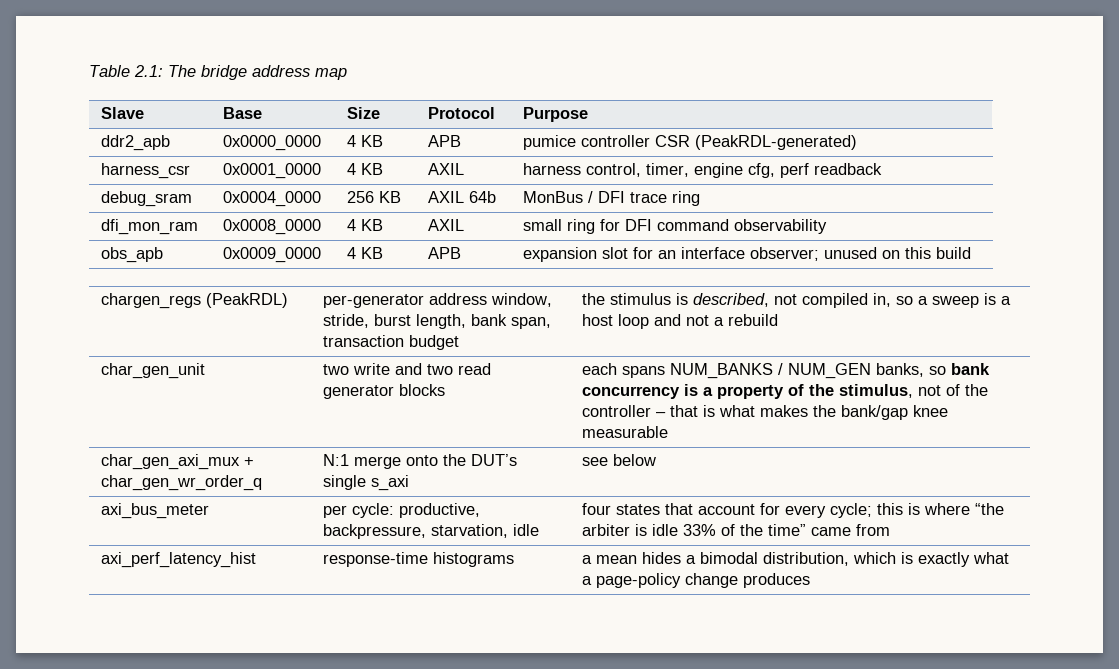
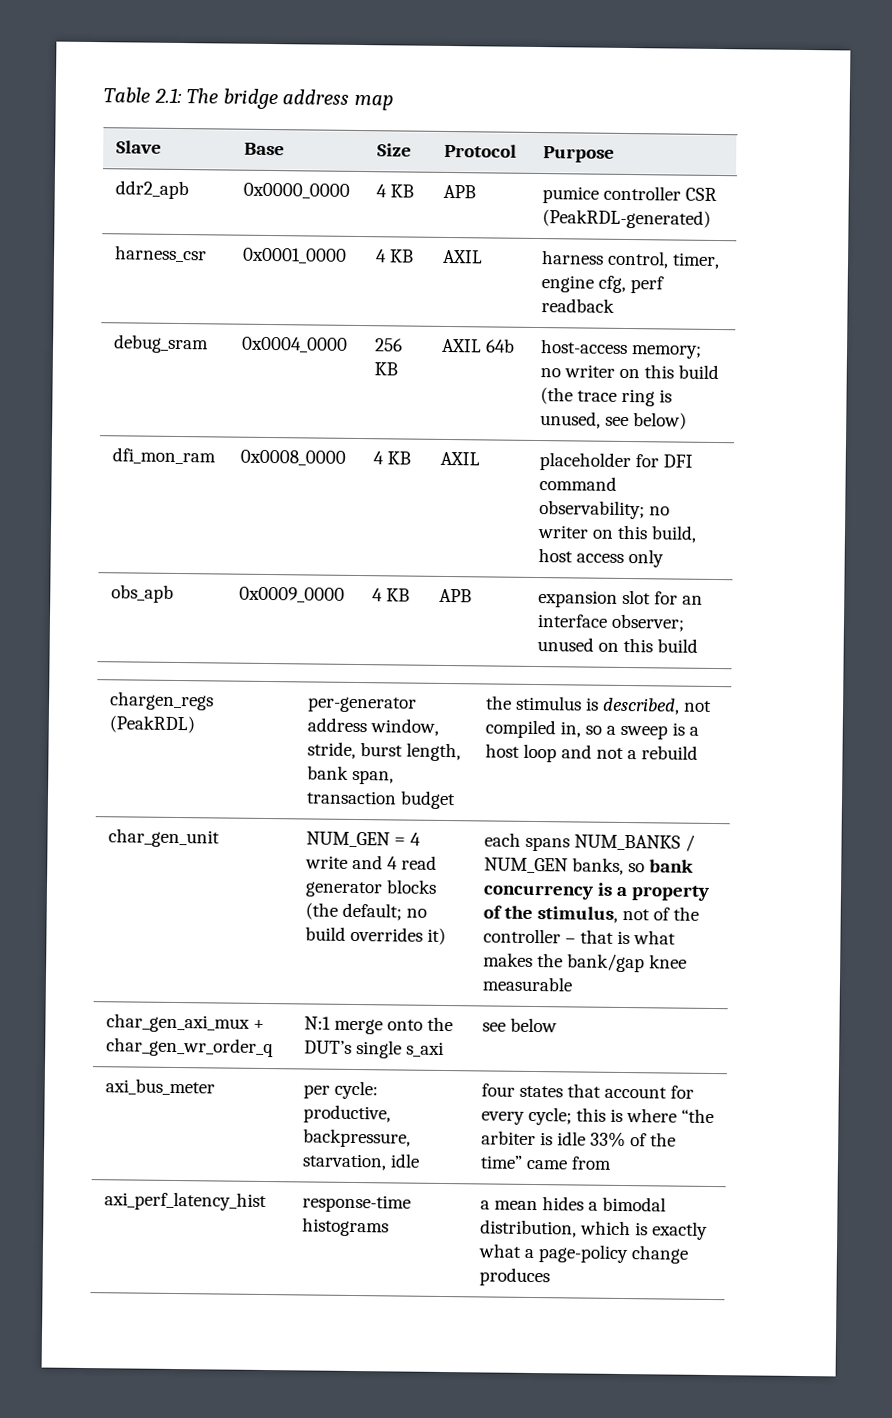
- debug_sram | 0x0004_0000 | 256 KB | AXIL 64b | MonBus / DFI trace ring
+ debug_sram | 0x0004_0000 | 256 KB | AXIL 64b | host-access memory; no writer on this build (the trace ring is unused, see below)
- dfi_mon_ram | 0x0008_0000 | 4 KB | AXIL | small ring for DFI command observability
+ dfi_mon_ram | 0x0008_0000 | 4 KB | AXIL | placeholder for DFI command observability; no writer on this build, host access only
- two write and two read generator blocks
+ NUM_GEN = 4 write and 4 read generator blocks (the default; no build overrides it)

